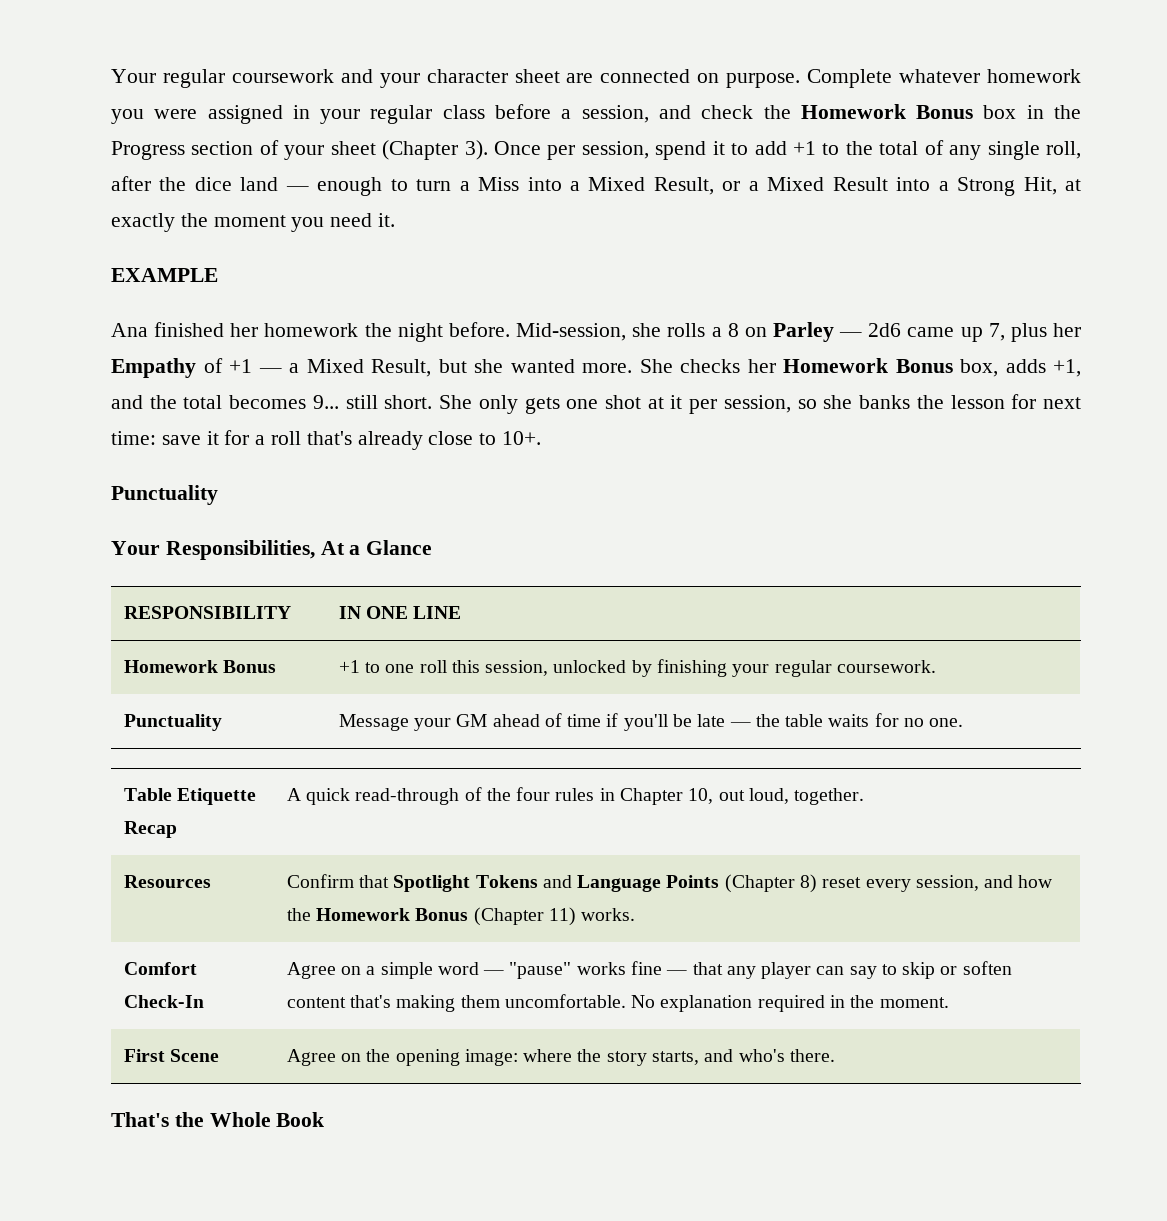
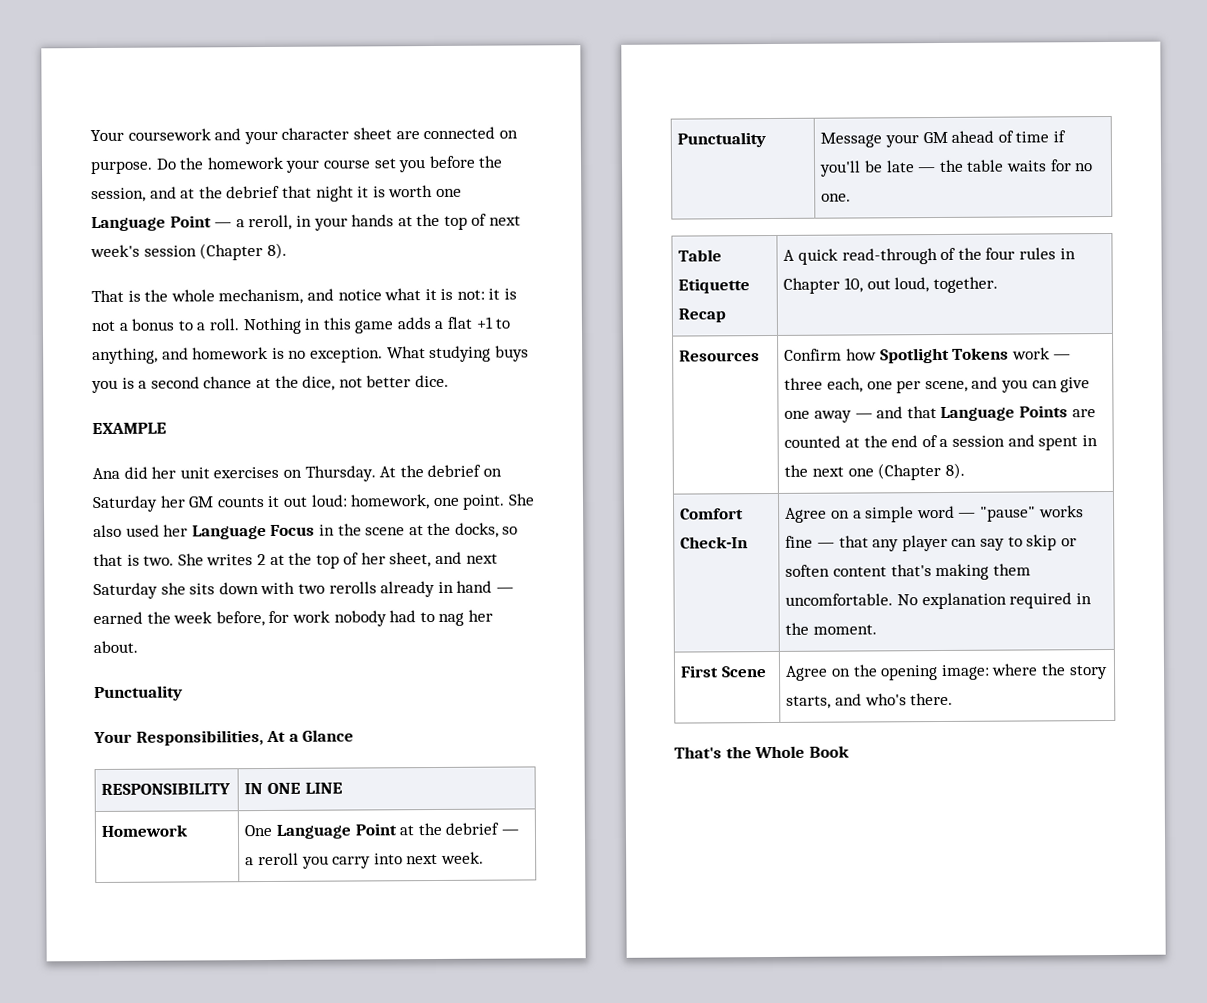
- Your regular coursework and your character sheet are connected on purpose.
+ Your coursework and your character sheet are connected on purpose.
- Complete whatever homework you were assigned in your regular class before a session, and check the Homework Bonus box in the Progress section of your sheet (Chapter 3). Once per session, spend it to add +1 to the total of any single roll, after the dice land — enough to turn a Miss into a Mixed Result, or a Mixed Result into a Strong Hit, at exactly the moment you need it.
+ Do the homework your course set you before the session, and at the debrief that night it is worth one Language Point — a reroll, in your hands at the top of next week's session (Chapter 8).
+ That is the whole mechanism, and notice what it is not: it is not a bonus to a roll. Nothing in this game adds a flat +1 to anything, and homework is no exception. What studying buys you is a second chance at the dice, not better dice.
  EXAMPLE
- Ana finished her homework the night before. Mid-session, she rolls a 8 on Parley — 2d6 came up 7, plus her Empathy of +1 — a Mixed Result, but she wanted more. She checks her Homework Bonus box, adds +1, and the total becomes 9... still short. She only gets one shot at it per session, so she banks the lesson for next time: save it for a roll that's already close to 10+.
+ Ana did her unit exercises on Thursday. At the debrief on Saturday her GM counts it out loud: homework, one point. She also used her Language Focus in the scene at the docks, so that is two. She writes 2 at the top of her sheet, and next Saturday she sits down with two rerolls already in hand — earned the week before, for work nobody had to nag her about.
- Homework Bonus | +1 to one roll this session, unlocked by finishing your regular coursework.
+ Homework | One Language Point at the debrief — a reroll you carry into next week.
- Resources | Confirm that Spotlight Tokens and Language Points (Chapter 8) reset every session, and how the Homework Bonus (Chapter 11) works.
+ Resources | Confirm how Spotlight Tokens work — three each, one per scene, and you can give one away — and that Language Points are counted at the end of a session and spent in the next one (Chapter 8).

